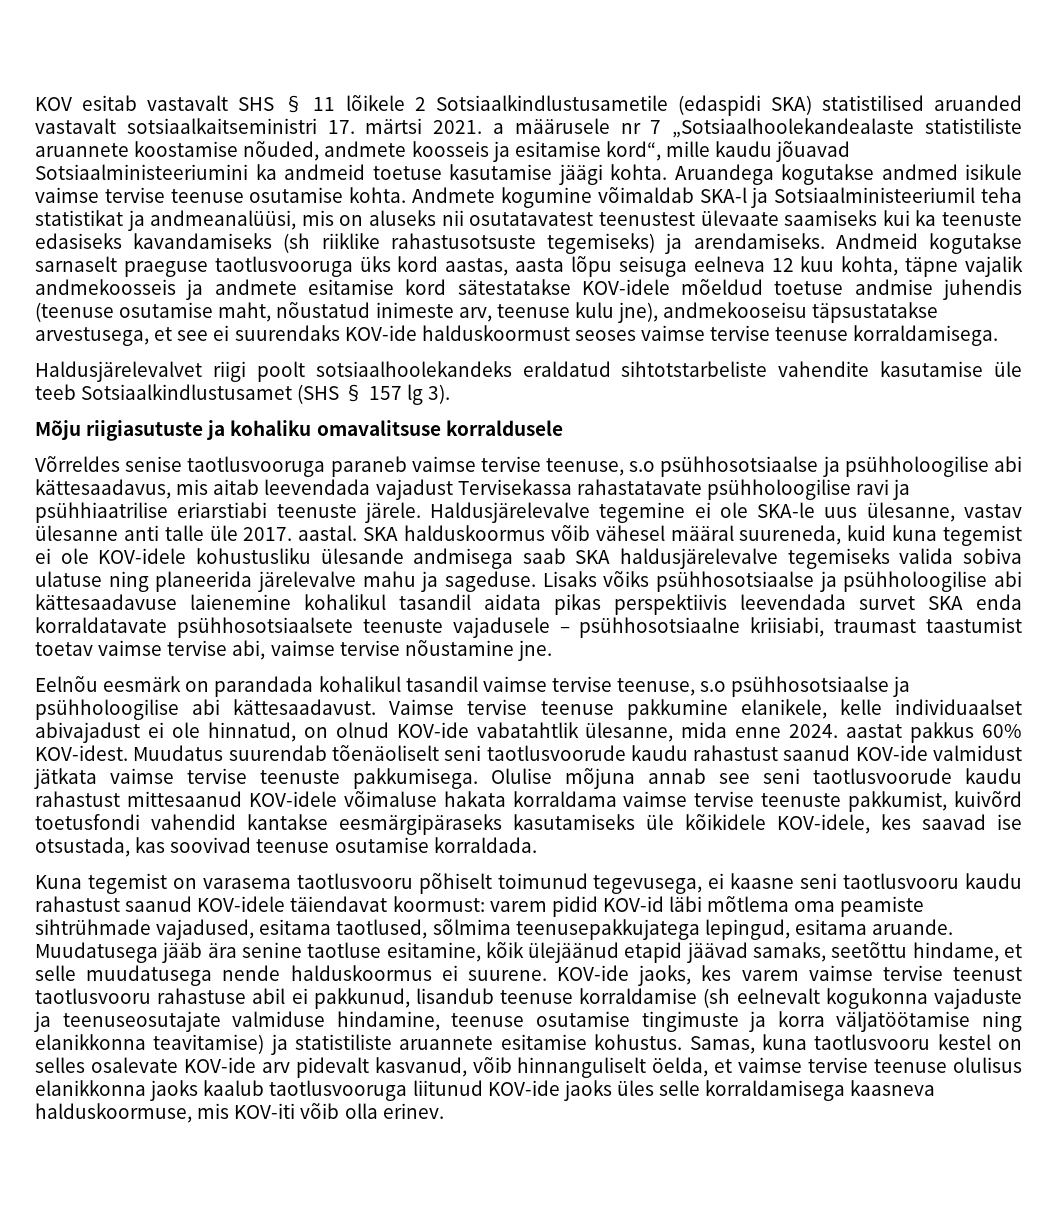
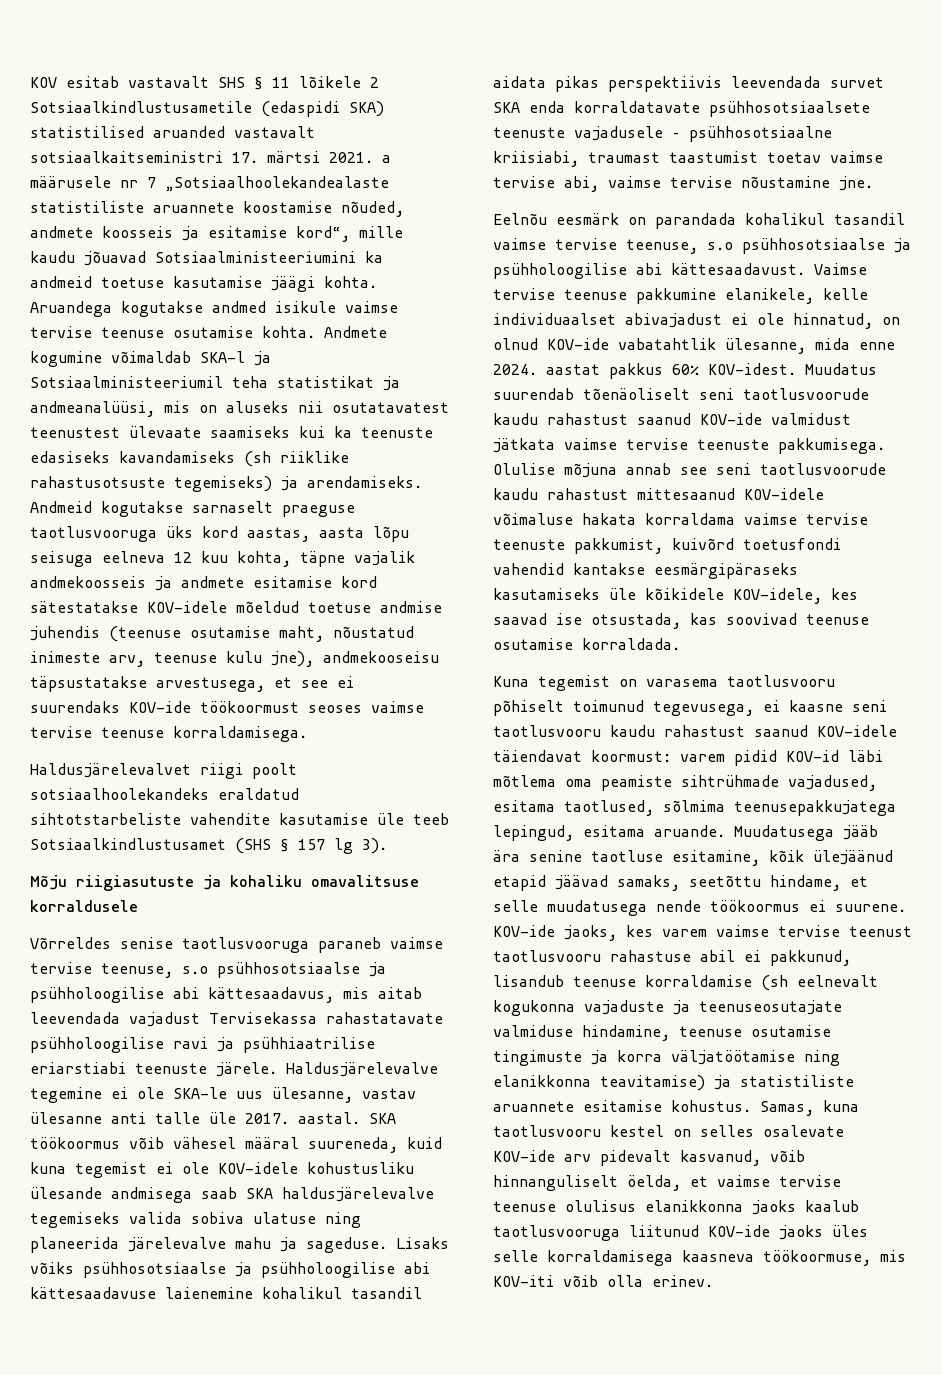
- Andmeid kogutakse sarnaselt praeguse taotlusvooruga üks kord aastas, aasta lõpu seisuga eelneva 12 kuu kohta, täpne vajalik andmekoosseis ja andmete esitamise kord sätestatakse KOV-idele mõeldud toetuse andmise juhendis (teenuse osutamise maht, nõustatud inimeste arv, teenuse kulu jne), andmekooseisu täpsustatakse arvestusega, et see ei suurendaks KOV-ide halduskoormust seoses vaimse tervise teenuse korraldamisega.
+ Andmeid kogutakse sarnaselt praeguse taotlusvooruga üks kord aastas, aasta lõpu seisuga eelneva 12 kuu kohta, täpne vajalik andmekoosseis ja andmete esitamise kord sätestatakse KOV-idele mõeldud toetuse andmise juhendis (teenuse osutamise maht, nõustatud inimeste arv, teenuse kulu jne), andmekooseisu täpsustatakse arvestusega, et see ei suurendaks KOV-ide töökoormust seoses vaimse tervise teenuse korraldamisega.
- SKA halduskoormus võib vähesel määral suureneda, kuid kuna tegemist ei ole KOV-idele kohustusliku ülesande andmisega saab SKA haldusjärelevalve tegemiseks valida sobiva ulatuse ning planeerida järelevalve mahu ja sageduse.
+ SKA töökoormus võib vähesel määral suureneda, kuid kuna tegemist ei ole KOV-idele kohustusliku ülesande andmisega saab SKA haldusjärelevalve tegemiseks valida sobiva ulatuse ning planeerida järelevalve mahu ja sageduse.
- Muudatusega jääb ära senine taotluse esitamine, kõik ülejäänud etapid jäävad samaks, seetõttu hindame, et selle muudatusega nende halduskoormus ei suurene.
+ Muudatusega jääb ära senine taotluse esitamine, kõik ülejäänud etapid jäävad samaks, seetõttu hindame, et selle muudatusega nende töökoormus ei suurene.
- Samas, kuna taotlusvooru kestel on selles osalevate KOV-ide arv pidevalt kasvanud, võib hinnanguliselt öelda, et vaimse tervise teenuse olulisus elanikkonna jaoks kaalub taotlusvooruga liitunud KOV-ide jaoks üles selle korraldamisega kaasneva halduskoormuse, mis KOV-iti võib olla erinev.
+ Samas, kuna taotlusvooru kestel on selles osalevate KOV-ide arv pidevalt kasvanud, võib hinnanguliselt öelda, et vaimse tervise teenuse olulisus elanikkonna jaoks kaalub taotlusvooruga liitunud KOV-ide jaoks üles selle korraldamisega kaasneva töökoormuse, mis KOV-iti võib olla erinev.

